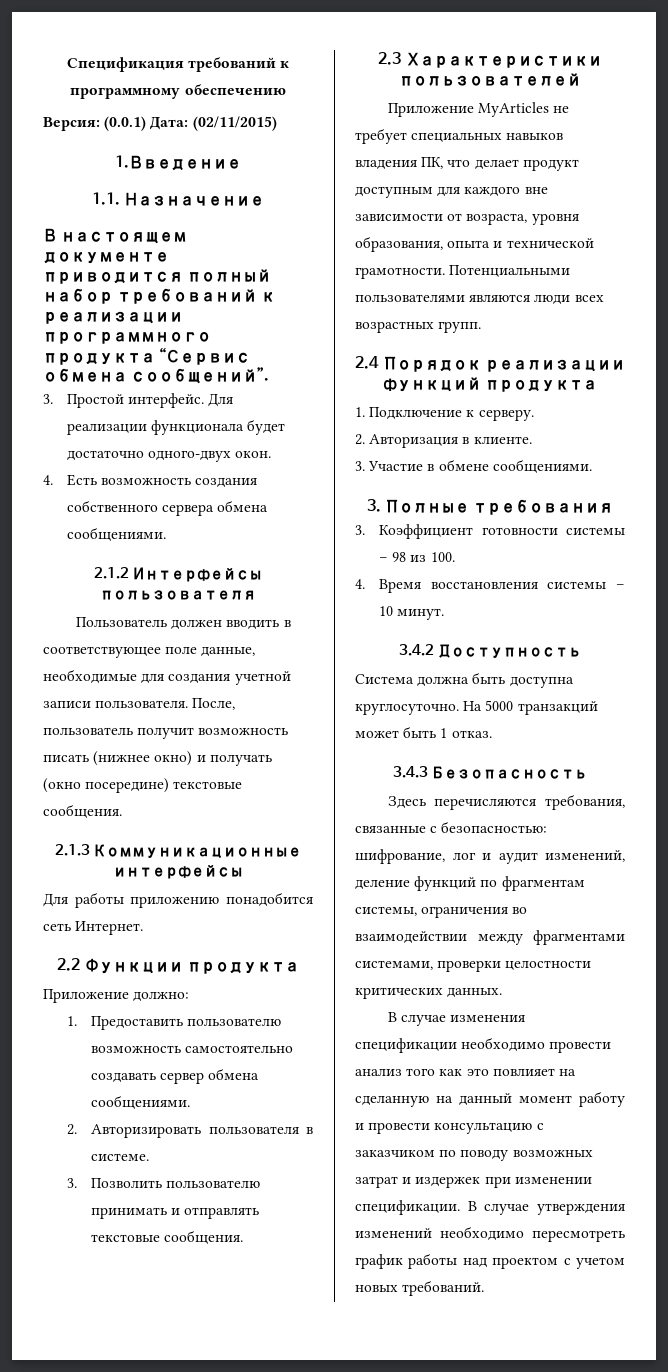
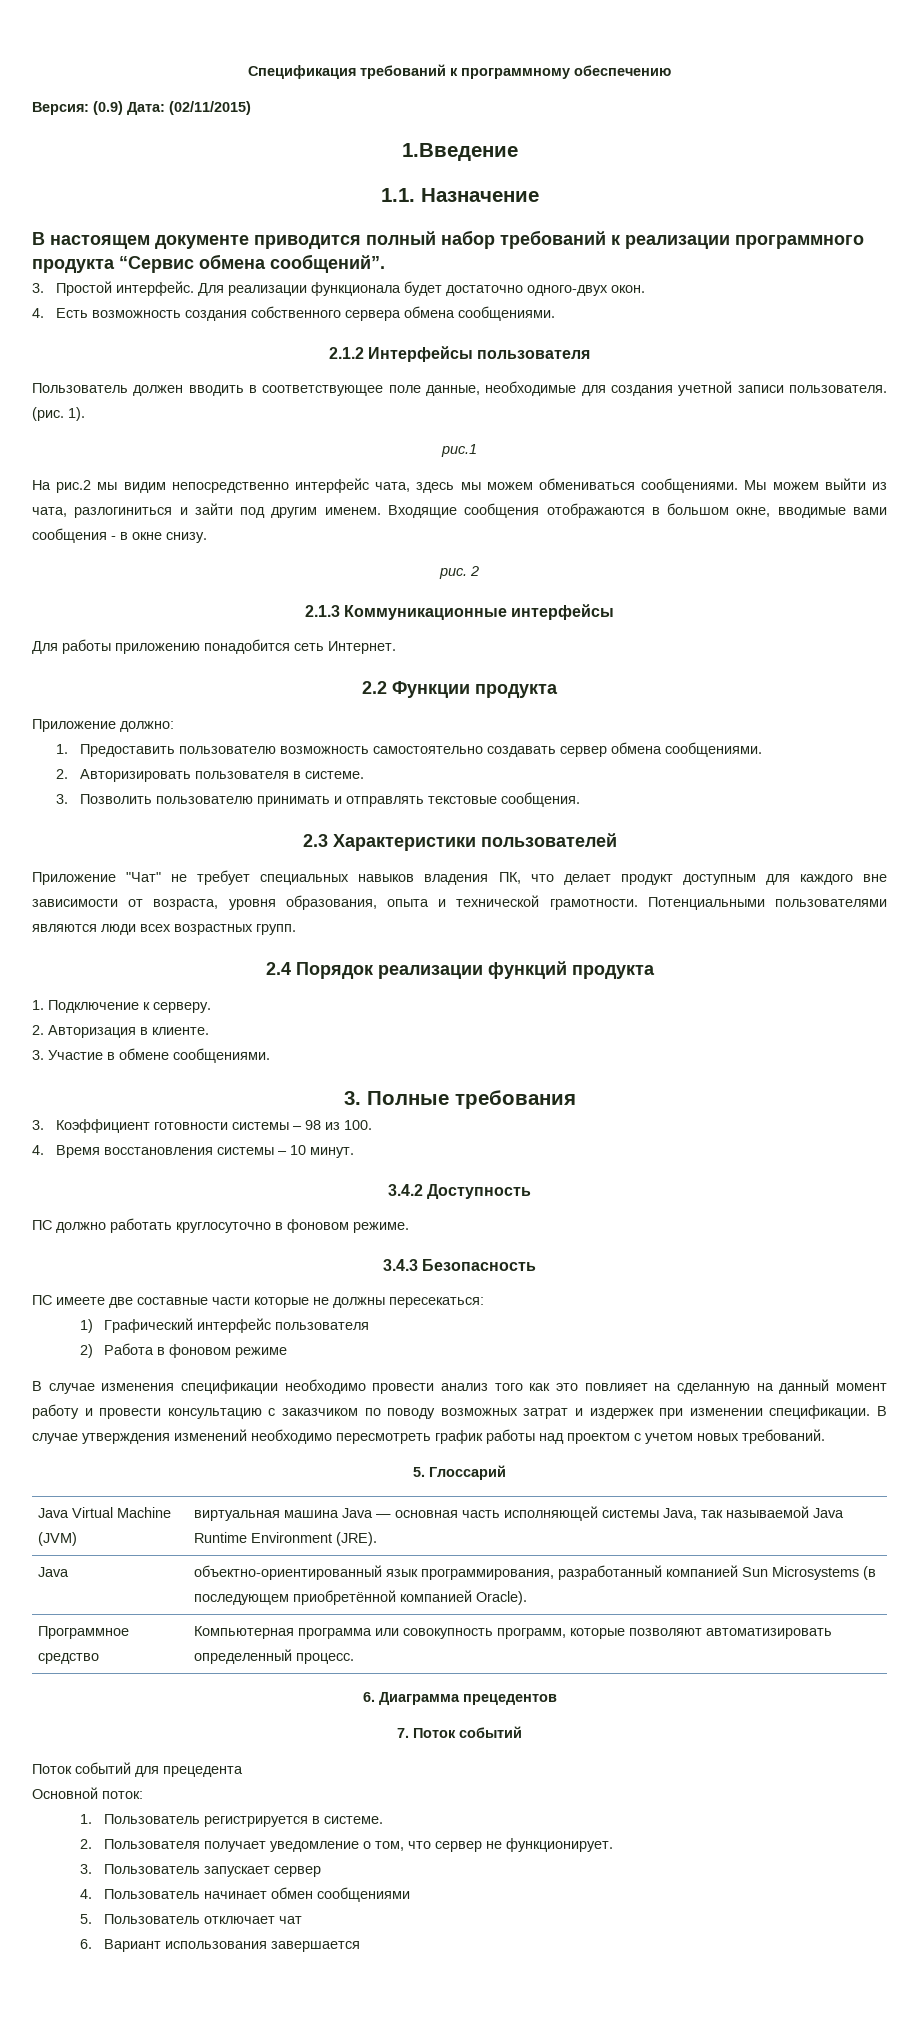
- Версия: (0.0.1) Дата: (02/11/2015)
+ Версия: (0.9) Дата: (02/11/2015)
- После, пользователь получит возможность писать (нижнее окно) и получать (окно посередине) текстовые сообщения.
+ (рис. 1).
+ рис.1
+ На рис.2 мы видим непосредственно интерфейс чата, здесь мы можем обмениваться сообщениями. Мы можем выйти из чата, разлогиниться и зайти под другим именем. Входящие сообщения отображаются в большом окне, вводимые вами сообщения - в окне снизу.
+ рис. 2
- Приложение MyArticles не требует специальных навыков владения ПК, что делает продукт доступным для каждого вне зависимости от возраста, уровня образования, опыта и технической грамотности.
+ Приложение "Чат" не требует специальных навыков владения ПК, что делает продукт доступным для каждого вне зависимости от возраста, уровня образования, опыта и технической грамотности.
- Система должна быть доступна круглосуточно. На 5000 транзакций может быть 1 отказ.
+ ПС должно работать круглосуточно в фоновом режиме.
  3.4.3 Безопасность
- Здесь перечисляются требования, связанные с безопасностью: шифрование, лог и аудит изменений, деление функций по фрагментам системы, ограничения во взаимодействии между фрагментами системами, проверки целостности критических данных.
+ ПС имеете две составные части которые не должны пересекаться:
+ 1) Графический интерфейс пользователя
+ 2) Работа в фоновом режиме
+ 5. Глоссарий
+ Java Virtual Machine (JVM) | виртуальная машина Java — основная часть исполняющей системы Java, так называемой Java Runtime Environment (JRE).
+ Java | объектно-ориентированный язык программирования, разработанный компанией Sun Microsystems (в последующем приобретённой компанией Oracle).
+ Программное средство | Компьютерная программа или совокупность программ, которые позволяют автоматизировать определенный процесс.
+ 6. Диаграмма прецедентов
+ 7. Поток событий
+ Поток событий для прецедента
+ Основной поток:
+ 1. Пользователь регистрируется в системе.
+ 2. Пользователя получает уведомление о том, что сервер не функционирует.
+ 3. Пользователь запускает сервер
+ 4. Пользователь начинает обмен сообщениями
+ 5. Пользователь отключает чат
+ 6. Вариант использования завершается

